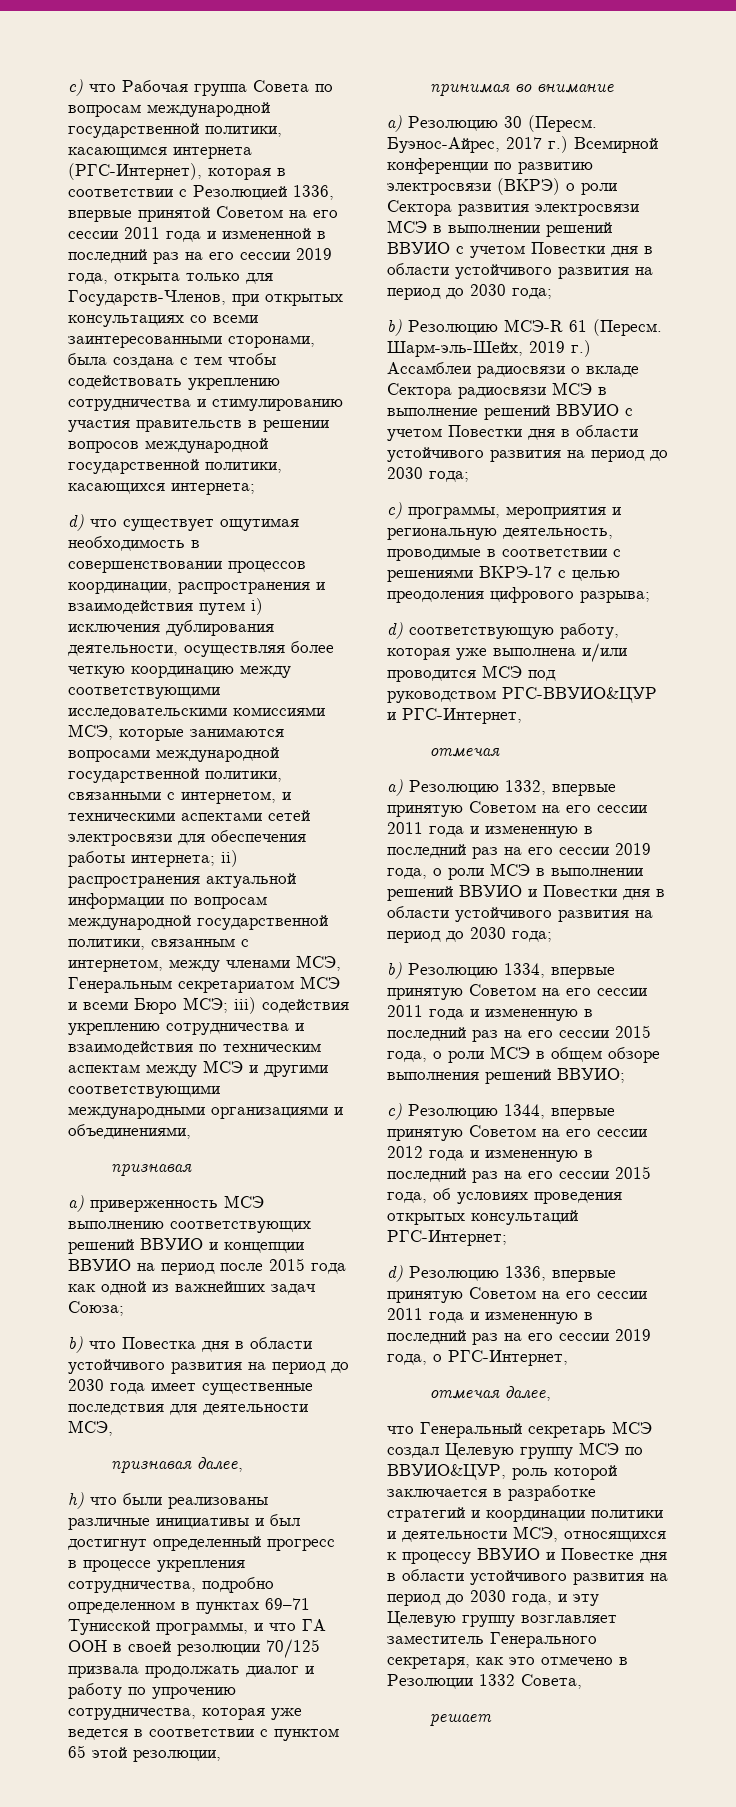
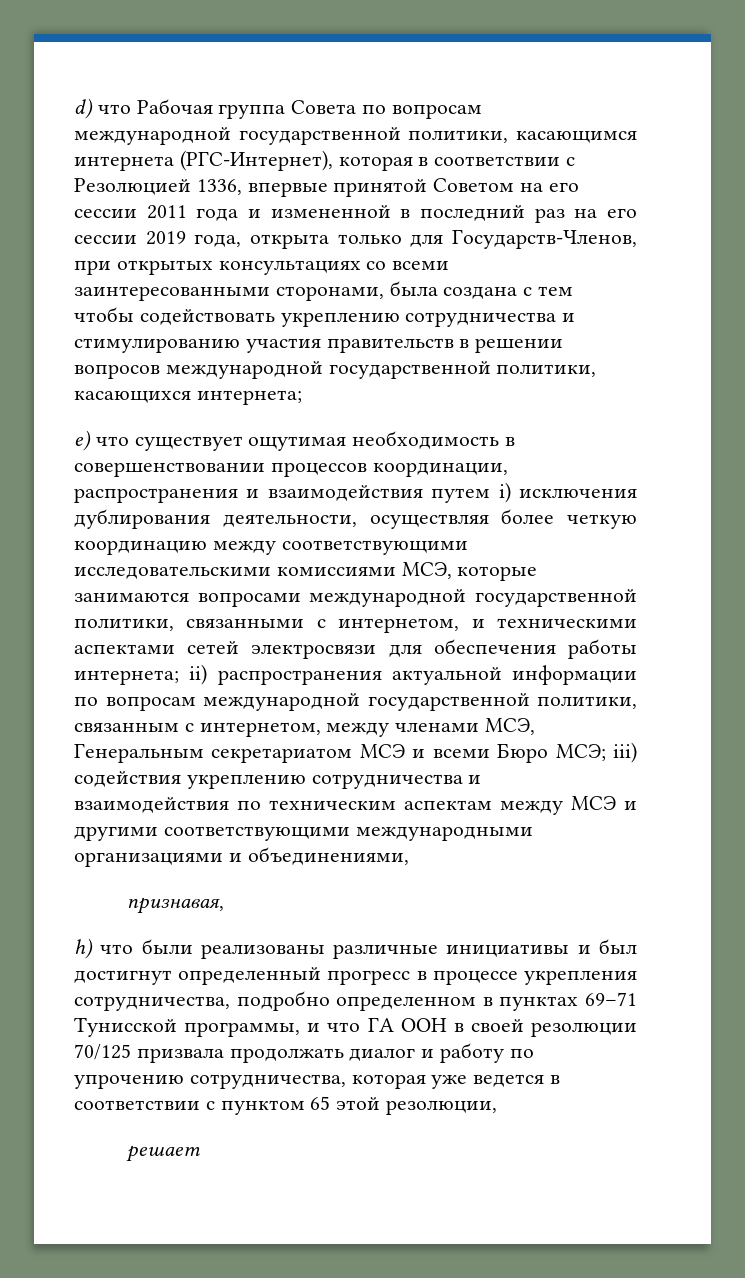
- c) что Рабочая группа Совета по вопросам международной государственной политики, касающимся интернета (РГС-Интернет), которая в соответствии с Резолюцией 1336, впервые принятой Советом на его сессии 2011 года и измененной в последний раз на его сессии 2019 года, открыта только для Государств-Членов, при открытых консультациях со всеми заинтересованными сторонами, была создана с тем чтобы содействовать укреплению сотрудничества и стимулированию участия правительств в решении вопросов международной государственной политики, касающихся интернета;
+ d) что Рабочая группа Совета по вопросам международной государственной политики, касающимся интернета (РГС-Интернет), которая в соответствии с Резолюцией 1336, впервые принятой Советом на его сессии 2011 года и измененной в последний раз на его сессии 2019 года, открыта только для Государств-Членов, при открытых консультациях со всеми заинтересованными сторонами, была создана с тем чтобы содействовать укреплению сотрудничества и стимулированию участия правительств в решении вопросов международной государственной политики, касающихся интернета;
- d) что существует ощутимая необходимость в совершенствовании процессов координации, распространения и взаимодействия путем i) исключения дублирования деятельности, осуществляя более четкую координацию между соответствующими исследовательскими комиссиями МСЭ, которые занимаются вопросами международной государственной политики, связанными с интернетом, и техническими аспектами сетей электросвязи для обеспечения работы интернета;
+ e) что существует ощутимая необходимость в совершенствовании процессов координации, распространения и взаимодействия путем i) исключения дублирования деятельности, осуществляя более четкую координацию между соответствующими исследовательскими комиссиями МСЭ, которые занимаются вопросами международной государственной политики, связанными с интернетом, и техническими аспектами сетей электросвязи для обеспечения работы интернета;
  iii) содействия укреплению сотрудничества и взаимодействия по техническим аспектам между МСЭ и другими соответствующими международными организациями и объединениями,
- признавая
- a) приверженность МСЭ выполнению соответствующих решений ВВУИО и концепции ВВУИО на период после 2015 года как одной из важнейших задач Союза;
- b) что Повестка дня в области устойчивого развития на период до 2030 года имеет существенные последствия для деятельности МСЭ,
- признавая далее,
+ признавая,
- принимая во внимание
- а) Резолюцию 30 (Пересм. Буэнос-Айрес, 2017 г.) Всемирной конференции по развитию электросвязи (ВКРЭ) о роли Сектора развития электросвязи МСЭ в выполнении решений ВВУИО с учетом Повестки дня в области устойчивого развития на период до 2030 года;
- b) Резолюцию МСЭ-R 61 (Пересм. Шарм-эль-Шейх, 2019 г.) Ассамблеи радиосвязи о вкладе Сектора радиосвязи МСЭ в выполнение решений ВВУИО с учетом Повестки дня в области устойчивого развития на период до 2030 года;
- c) программы, мероприятия и региональную деятельность, проводимые в соответствии с решениями ВКРЭ-17 с целью преодоления цифрового разрыва;
- d) соответствующую работу, которая уже выполнена и/или проводится МСЭ под руководством РГС-ВВУИО&ЦУР и РГС-Интернет,
- отмечая
- a) Резолюцию 1332, впервые принятую Советом на его сессии 2011 года и измененную в последний раз на его сессии 2019 года, о роли МСЭ в выполнении решений ВВУИО и Повестки дня в области устойчивого развития на период до 2030 года;
- b) Резолюцию 1334, впервые принятую Советом на его сессии 2011 года и измененную в последний раз на его сессии 2015 года, о роли МСЭ в общем обзоре выполнения решений ВВУИО;
- c) Резолюцию 1344, впервые принятую Советом на его сессии 2012 года и измененную в последний раз на его сессии 2015 года, об условиях проведения открытых консультаций РГС-Интернет;
- d) Резолюцию 1336, впервые принятую Советом на его сессии 2011 года и измененную в последний раз на его сессии 2019 года, о РГС-Интернет,
- отмечая далее,
- что Генеральный секретарь МСЭ создал Целевую группу МСЭ по ВВУИО&ЦУР, роль которой заключается в разработке стратегий и координации политики и деятельности МСЭ, относящихся к процессу ВВУИО и Повестке дня в области устойчивого развития на период до 2030 года, и эту Целевую группу возглавляет заместитель Генерального секретаря, как это отмечено в Резолюции 1332 Совета,

